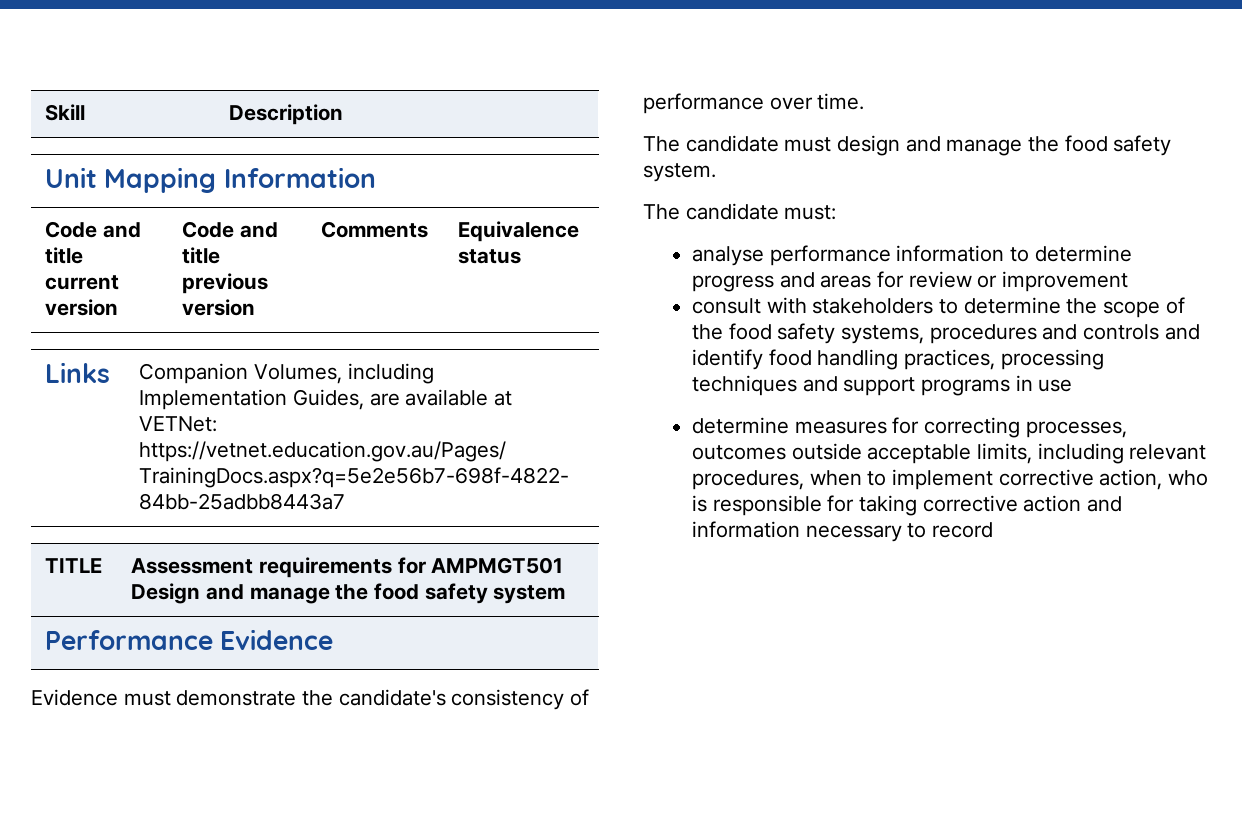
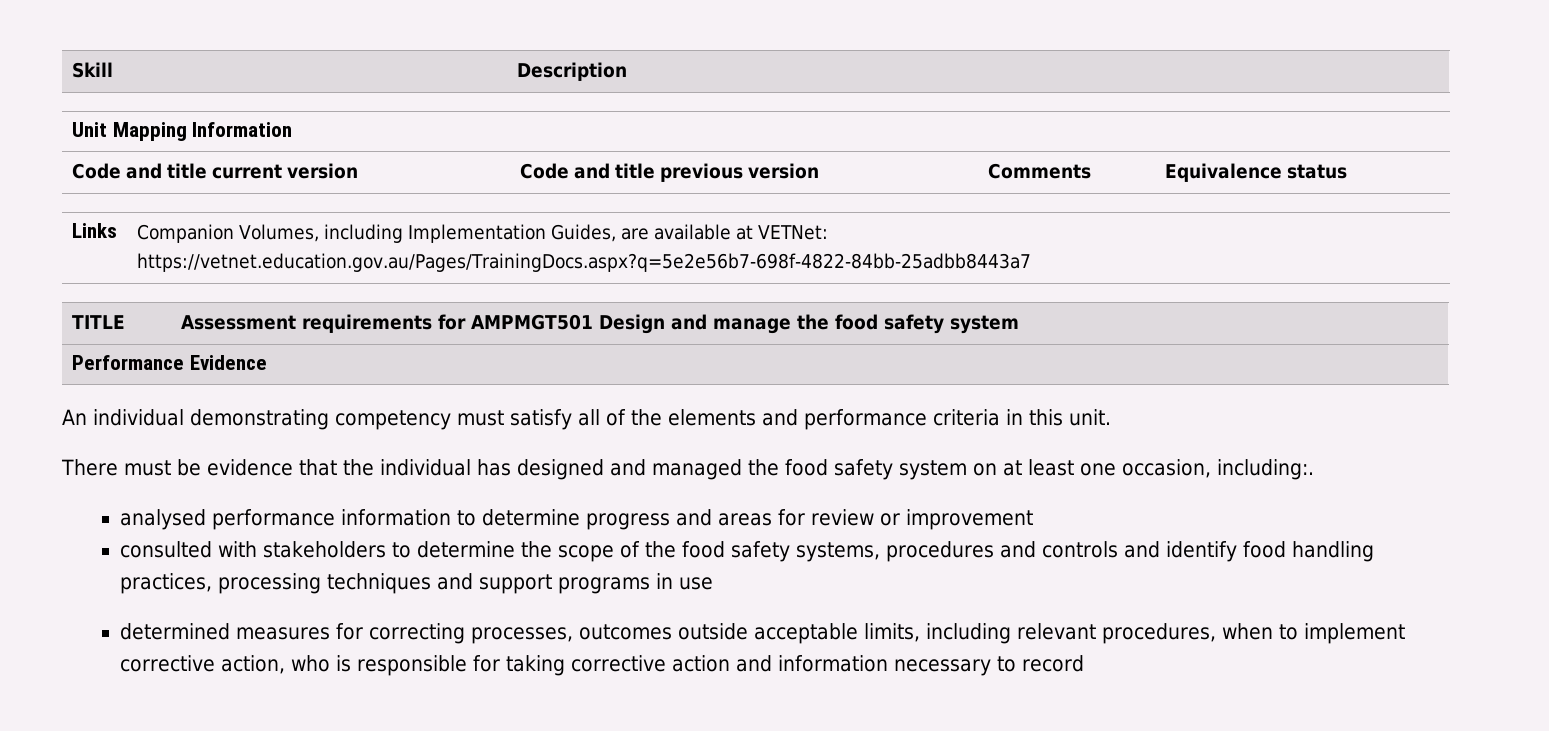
- Evidence must demonstrate the candidate's consistency of performance over time.
- The candidate must design and manage the food safety system.
- The candidate must:
- analyse performance information to determine progress and areas for review or improvement
+ An individual demonstrating competency must satisfy all of the elements and performance criteria in this unit.
+ There must be evidence that the individual has designed and managed the food safety system on at least one occasion, including:.
+ analysed performance information to determine progress and areas for review or improvement
- consult with stakeholders to determine the scope of the food safety systems, procedures and controls and identify food handling practices, processing techniques and support programs in use
+ consulted with stakeholders to determine the scope of the food safety systems, procedures and controls and identify food handling practices, processing techniques and support programs in use
- determine measures for correcting processes, outcomes outside acceptable limits, including relevant procedures, when to implement corrective action, who is responsible for taking corrective action and information necessary to record
+ determined measures for correcting processes, outcomes outside acceptable limits, including relevant procedures, when to implement corrective action, who is responsible for taking corrective action and information necessary to record

